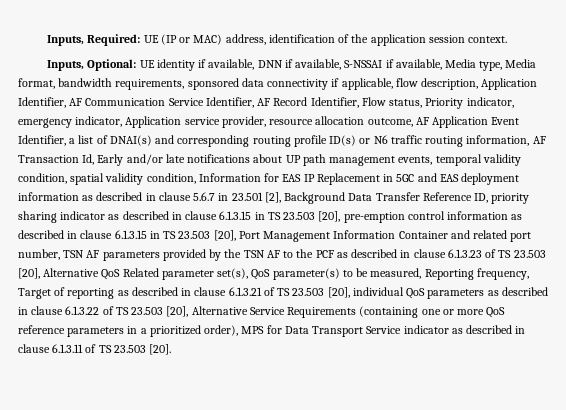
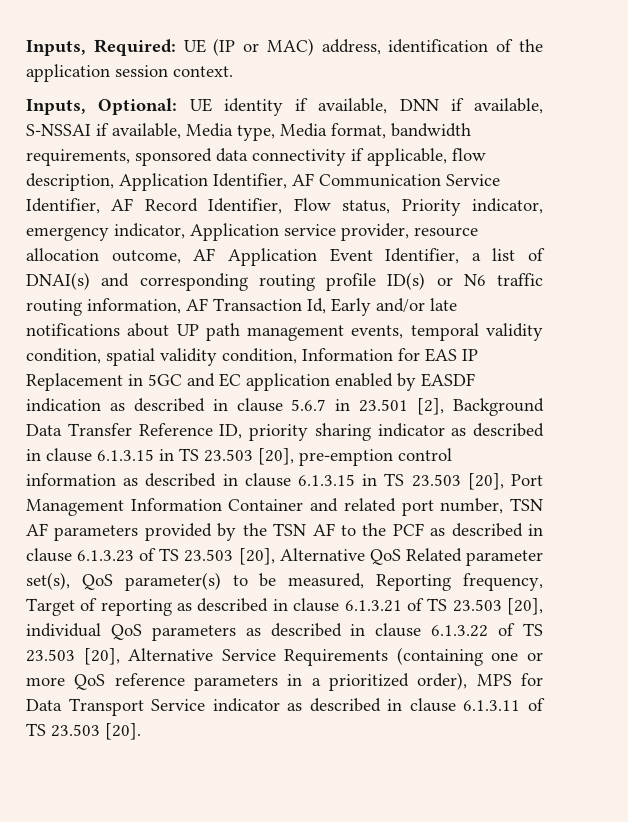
- UE identity if available, DNN if available, S-NSSAI if available, Media type, Media format, bandwidth requirements, sponsored data connectivity if applicable, flow description, Application Identifier, AF Communication Service Identifier, AF Record Identifier, Flow status, Priority indicator, emergency indicator, Application service provider, resource allocation outcome, AF Application Event Identifier, a list of DNAI(s) and corresponding routing profile ID(s) or N6 traffic routing information, AF Transaction Id, Early and/or late notifications about UP path management events, temporal validity condition, spatial validity condition, Information for EAS IP Replacement in 5GC and EAS deployment information as described in clause 5.6.7 in 23.501 [2], Background Data Transfer Reference ID, priority sharing indicator as described in clause 6.1.3.15 in TS 23.503 [20], pre-emption control information as described in clause 6.1.3.15 in TS 23.503 [20], Port Management Information Container and related port number, TSN AF parameters provided by the TSN AF to the PCF as described in clause 6.1.3.23 of TS 23.503 [20], Alternative QoS Related parameter set(s), QoS parameter(s) to be measured, Reporting frequency, Target of reporting as described in clause 6.1.3.21 of TS 23.503 [20], individual QoS parameters as described in clause 6.1.3.22 of TS 23.503 [20], Alternative Service Requirements (containing one or more QoS reference parameters in a prioritized order), MPS for Data Transport Service indicator as described in clause 6.1.3.11 of TS 23.503 [20].
+ UE identity if available, DNN if available, S-NSSAI if available, Media type, Media format, bandwidth requirements, sponsored data connectivity if applicable, flow description, Application Identifier, AF Communication Service Identifier, AF Record Identifier, Flow status, Priority indicator, emergency indicator, Application service provider, resource allocation outcome, AF Application Event Identifier, a list of DNAI(s) and corresponding routing profile ID(s) or N6 traffic routing information, AF Transaction Id, Early and/or late notifications about UP path management events, temporal validity condition, spatial validity condition, Information for EAS IP Replacement in 5GC and EC application enabled by EASDF indication as described in clause 5.6.7 in 23.501 [2], Background Data Transfer Reference ID, priority sharing indicator as described in clause 6.1.3.15 in TS 23.503 [20], pre-emption control information as described in clause 6.1.3.15 in TS 23.503 [20], Port Management Information Container and related port number, TSN AF parameters provided by the TSN AF to the PCF as described in clause 6.1.3.23 of TS 23.503 [20], Alternative QoS Related parameter set(s), QoS parameter(s) to be measured, Reporting frequency, Target of reporting as described in clause 6.1.3.21 of TS 23.503 [20], individual QoS parameters as described in clause 6.1.3.22 of TS 23.503 [20], Alternative Service Requirements (containing one or more QoS reference parameters in a prioritized order), MPS for Data Transport Service indicator as described in clause 6.1.3.11 of TS 23.503 [20].

